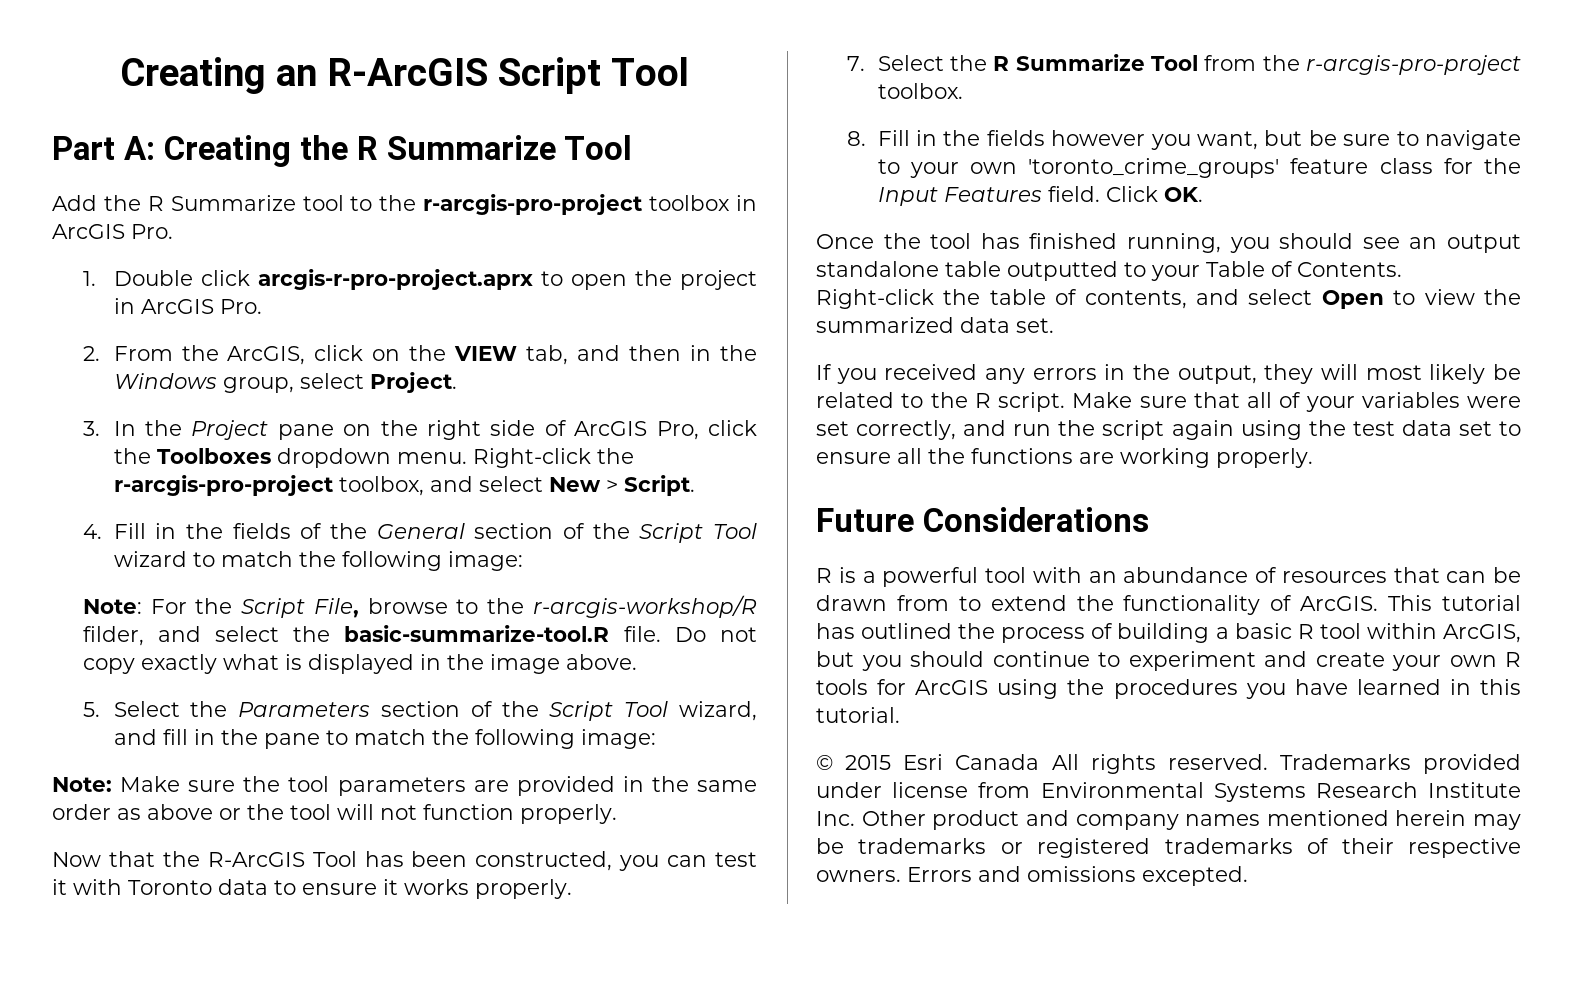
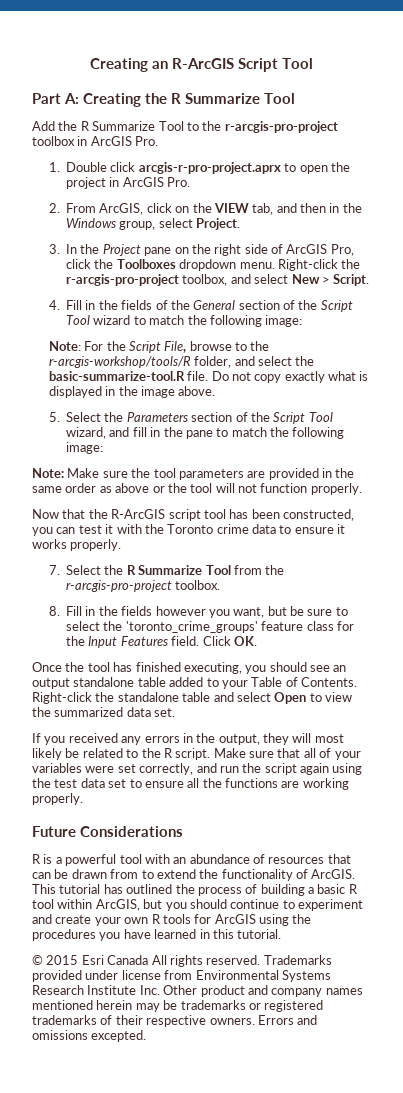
- Add the R Summarize tool to the r-arcgis-pro-project toolbox in ArcGIS Pro.
+ Add the R Summarize Tool to the r-arcgis-pro-project toolbox in ArcGIS Pro.
- 2. From the ArcGIS, click on the VIEW tab, and then in the Windows group, select Project.
+ 2. From ArcGIS, click on the VIEW tab, and then in the Windows group, select Project.
- Note: For the Script File, browse to the r-arcgis-workshop/R filder, and select the basic-summarize-tool.R file.
+ Note: For the Script File, browse to the r-arcgis-workshop/tools/R folder, and select the basic-summarize-tool.R file.
- Now that the R-ArcGIS Tool has been constructed, you can test it with Toronto data to ensure it works properly.
+ Now that the R-ArcGIS script tool has been constructed, you can test it with the Toronto crime data to ensure it works properly.
- 8. Fill in the fields however you want, but be sure to navigate to your own 'toronto_crime_groups' feature class for the Input Features field.
+ 8. Fill in the fields however you want, but be sure to select the 'toronto_crime_groups' feature class for the Input Features field.
- Once the tool has finished running, you should see an output standalone table outputted to your Table of Contents.
+ Once the tool has finished executing, you should see an output standalone table added to your Table of Contents.
- Right-click the table of contents, and select Open to view the summarized data set.
+ Right-click the standalone table and select Open to view the summarized data set.

